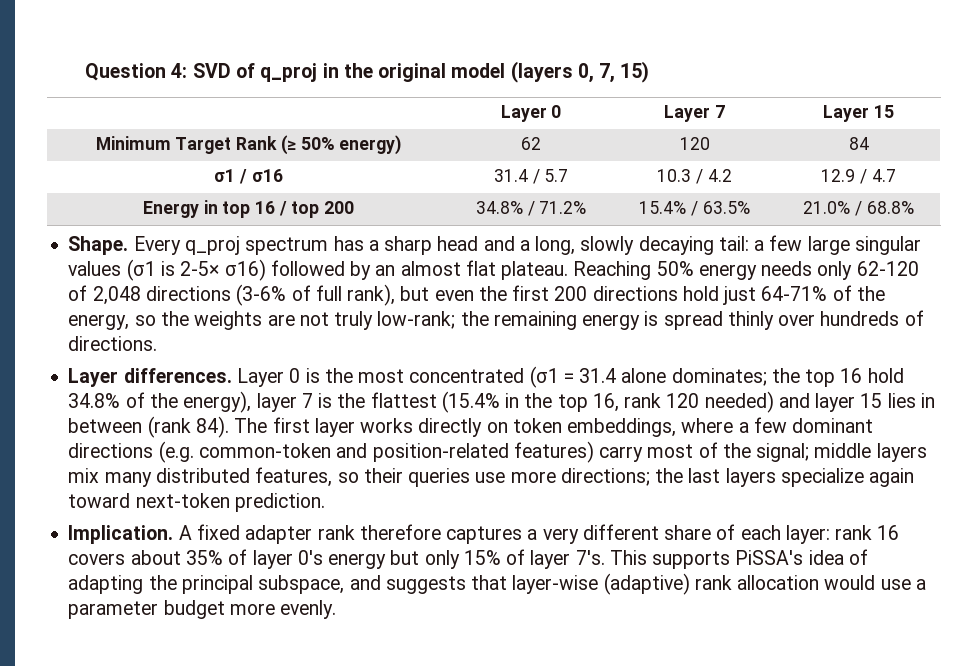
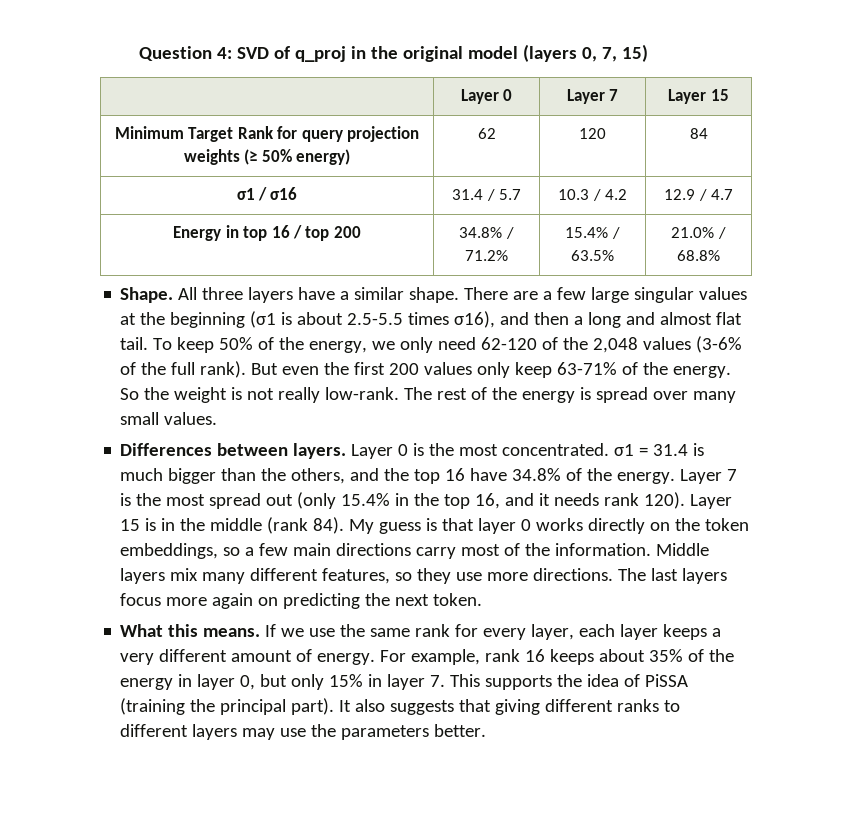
- Minimum Target Rank (≥ 50% energy) | 62 | 120 | 84
+ Minimum Target Rank for query projection weights (≥ 50% energy) | 62 | 120 | 84
- Every q_proj spectrum has a sharp head and a long, slowly decaying tail: a few large singular values (σ1 is 2-5× σ16) followed by an almost flat plateau. Reaching 50% energy needs only 62-120 of 2,048 directions (3-6% of full rank), but even the first 200 directions hold just 64-71% of the energy, so the weights are not truly low-rank; the remaining energy is spread thinly over hundreds of directions.
- Layer differences.
+ All three layers have a similar shape. There are a few large singular values at the beginning (σ1 is about 2.5-5.5 times σ16), and then a long and almost flat tail. To keep 50% of the energy, we only need 62-120 of the 2,048 values (3-6% of the full rank). But even the first 200 values only keep 63-71% of the energy. So the weight is not really low-rank. The rest of the energy is spread over many small values.
+ Differences between layers.
- Layer 0 is the most concentrated (σ1 = 31.4 alone dominates; the top 16 hold 34.8% of the energy), layer 7 is the flattest (15.4% in the top 16, rank 120 needed) and layer 15 lies in between (rank 84). The first layer works directly on token embeddings, where a few dominant directions (e.g. common-token and position-related features) carry most of the signal; middle layers mix many distributed features, so their queries use more directions; the last layers specialize again toward next-token prediction.
- Implication. A fixed adapter rank therefore captures a very different share of each layer: rank 16 covers about 35% of layer 0's energy but only 15% of layer 7's. This supports PiSSA's idea of adapting the principal subspace, and suggests that layer-wise (adaptive) rank allocation would use a parameter budget more evenly.
+ Layer 0 is the most concentrated. σ1 = 31.4 is much bigger than the others, and the top 16 have 34.8% of the energy. Layer 7 is the most spread out (only 15.4% in the top 16, and it needs rank 120). Layer 15 is in the middle (rank 84). My guess is that layer 0 works directly on the token embeddings, so a few main directions carry most of the information. Middle layers mix many different features, so they use more directions. The last layers focus more again on predicting the next token.
+ What this means. If we use the same rank for every layer, each layer keeps a very different amount of energy. For example, rank 16 keeps about 35% of the energy in layer 0, but only 15% in layer 7. This supports the idea of PiSSA (training the principal part). It also suggests that giving different ranks to different layers may use the parameters better.

